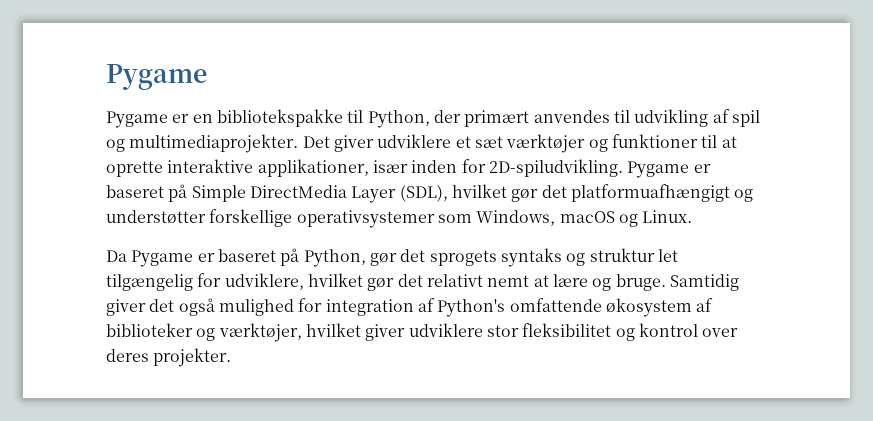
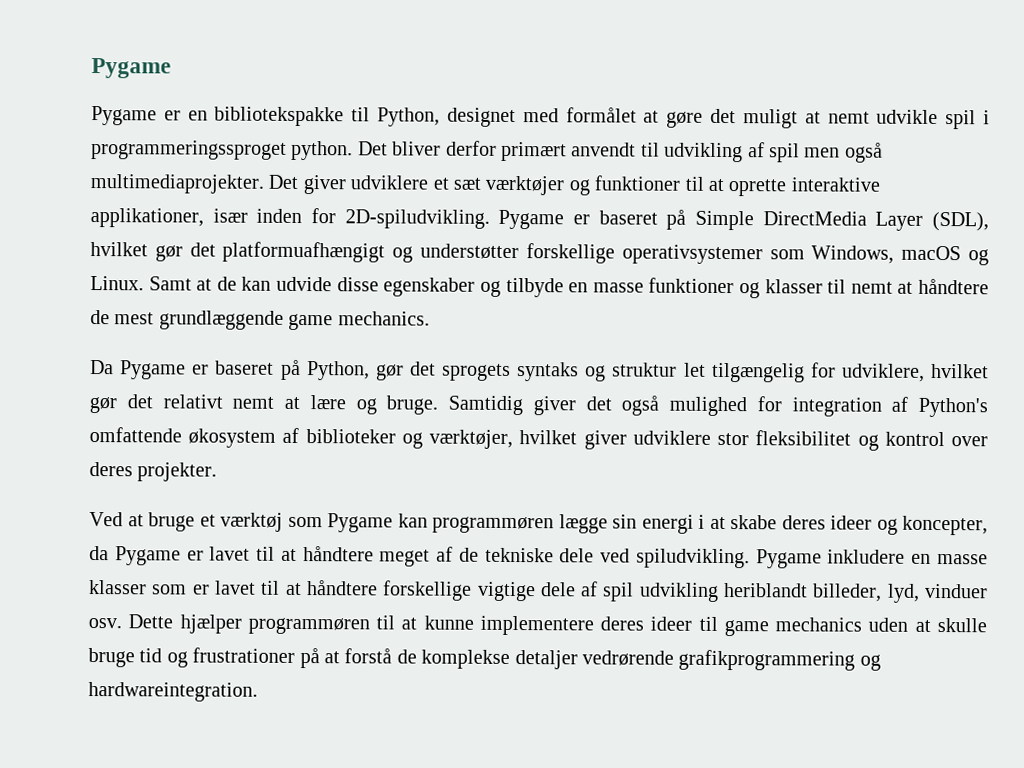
- Pygame er en bibliotekspakke til Python, der primært anvendes til udvikling af spil og multimediaprojekter.
+ Pygame er en bibliotekspakke til Python, designet med formålet at gøre det muligt at nemt udvikle spil i programmeringssproget python. Det bliver derfor primært anvendt til udvikling af spil men også multimediaprojekter.
+ Samt at de kan udvide disse egenskaber og tilbyde en masse funktioner og klasser til nemt at håndtere de mest grundlæggende game mechanics.
+ Ved at bruge et værktøj som Pygame kan programmøren lægge sin energi i at skabe deres ideer og koncepter, da Pygame er lavet til at håndtere meget af de tekniske dele ved spiludvikling. Pygame inkludere en masse klasser som er lavet til at håndtere forskellige vigtige dele af spil udvikling heriblandt billeder, lyd, vinduer osv. Dette hjælper programmøren til at kunne implementere deres ideer til game mechanics uden at skulle bruge tid og frustrationer på at forstå de komplekse detaljer vedrørende grafikprogrammering og hardwareintegration.

